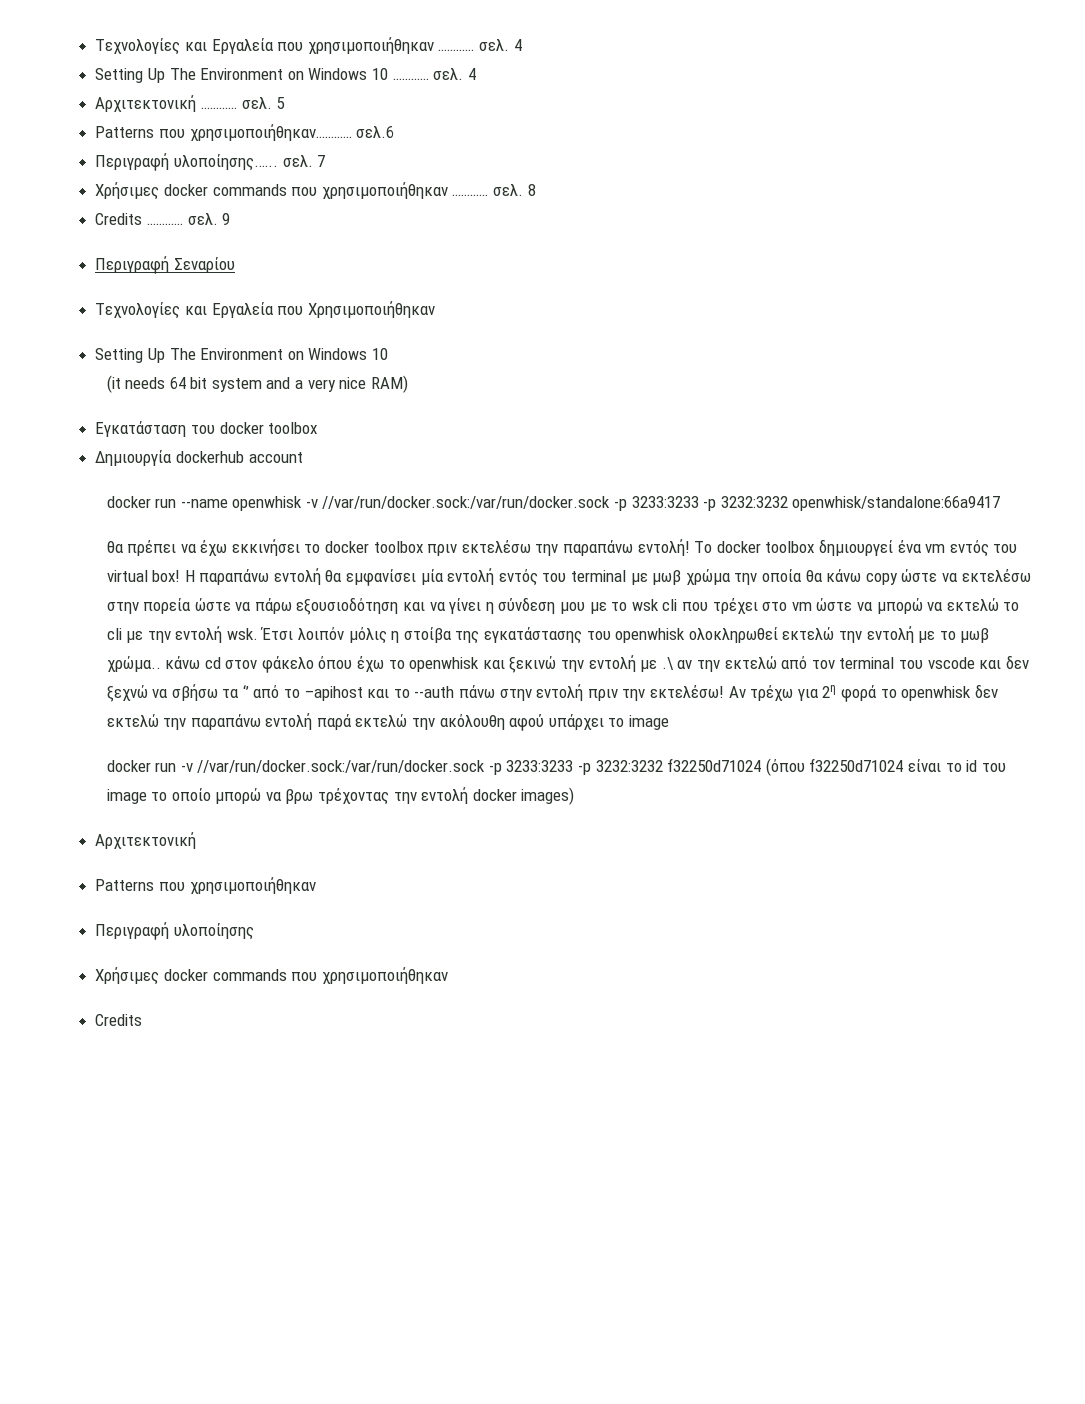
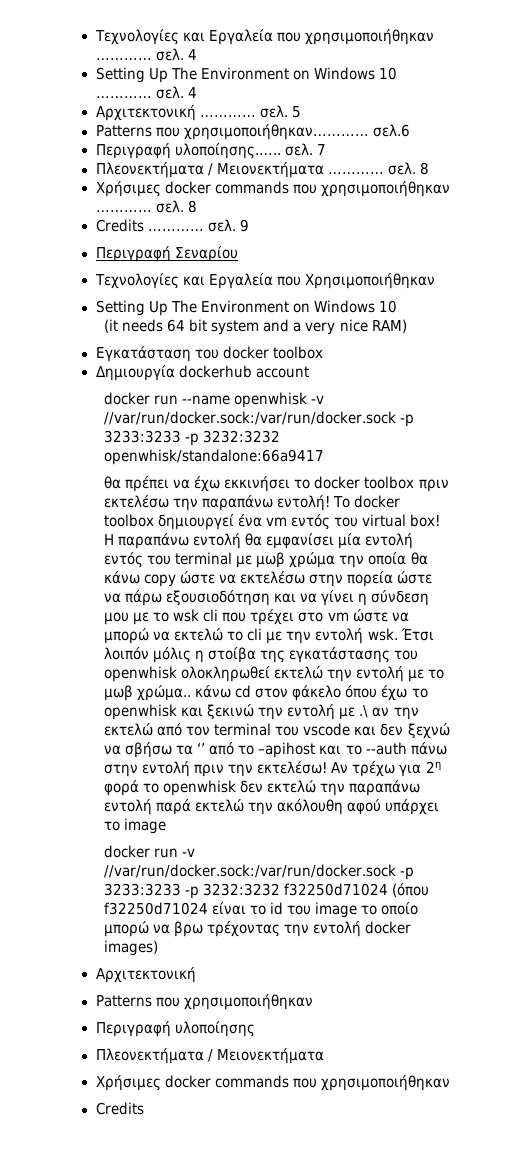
+ Πλεονεκτήματα / Μειονεκτήματα ………… σελ. 8
  Περιγραφή υλοποίησης
+ Πλεονεκτήματα / Μειονεκτήματα

